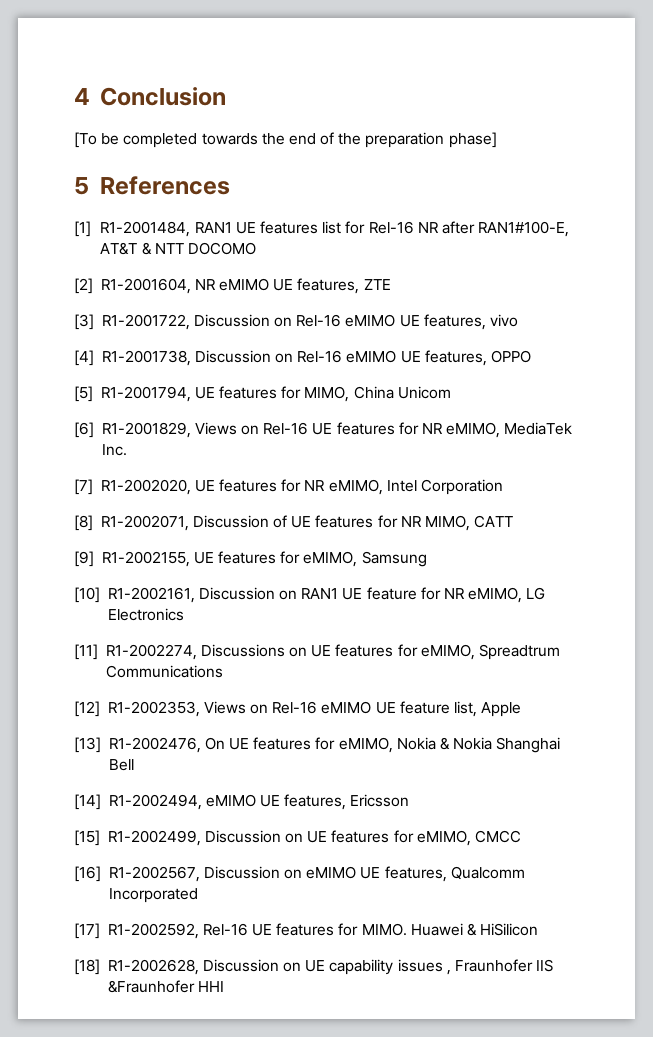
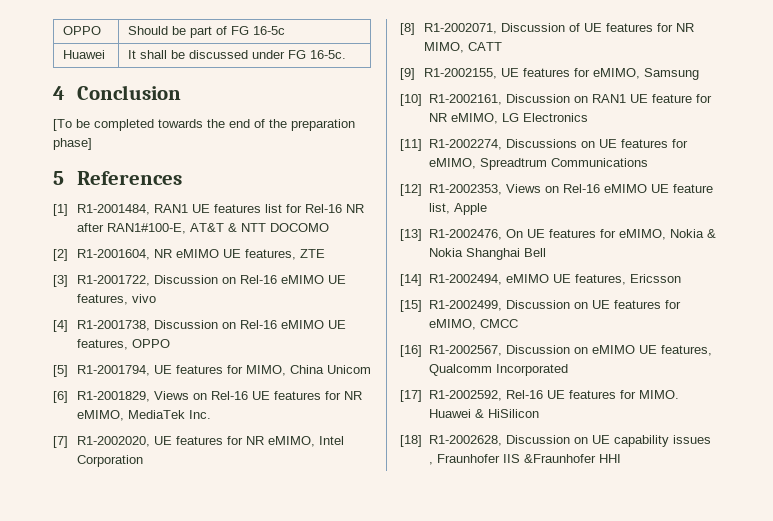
+ OPPO | Should be part of FG 16-5c
+ Huawei | It shall be discussed under FG 16-5c.

